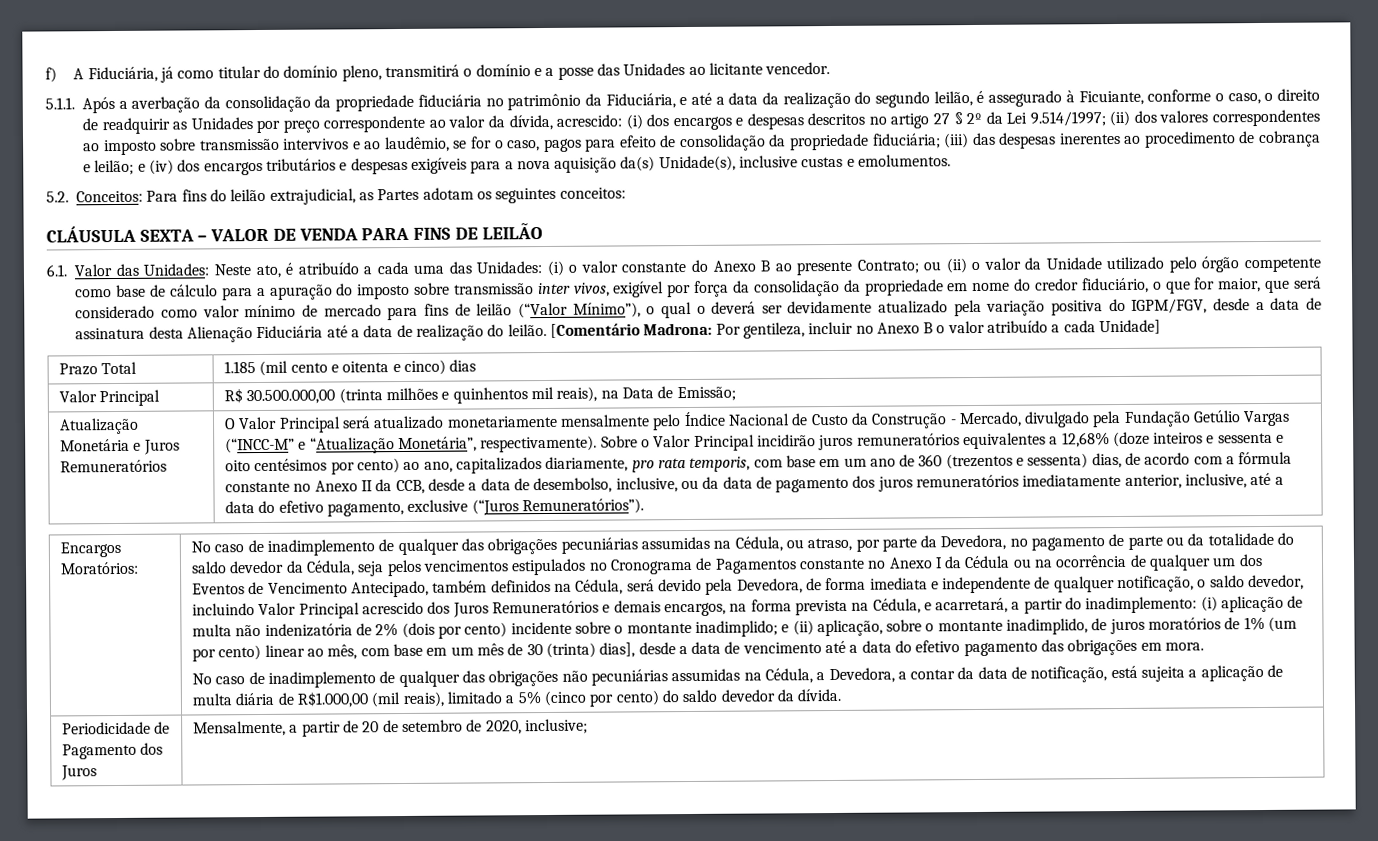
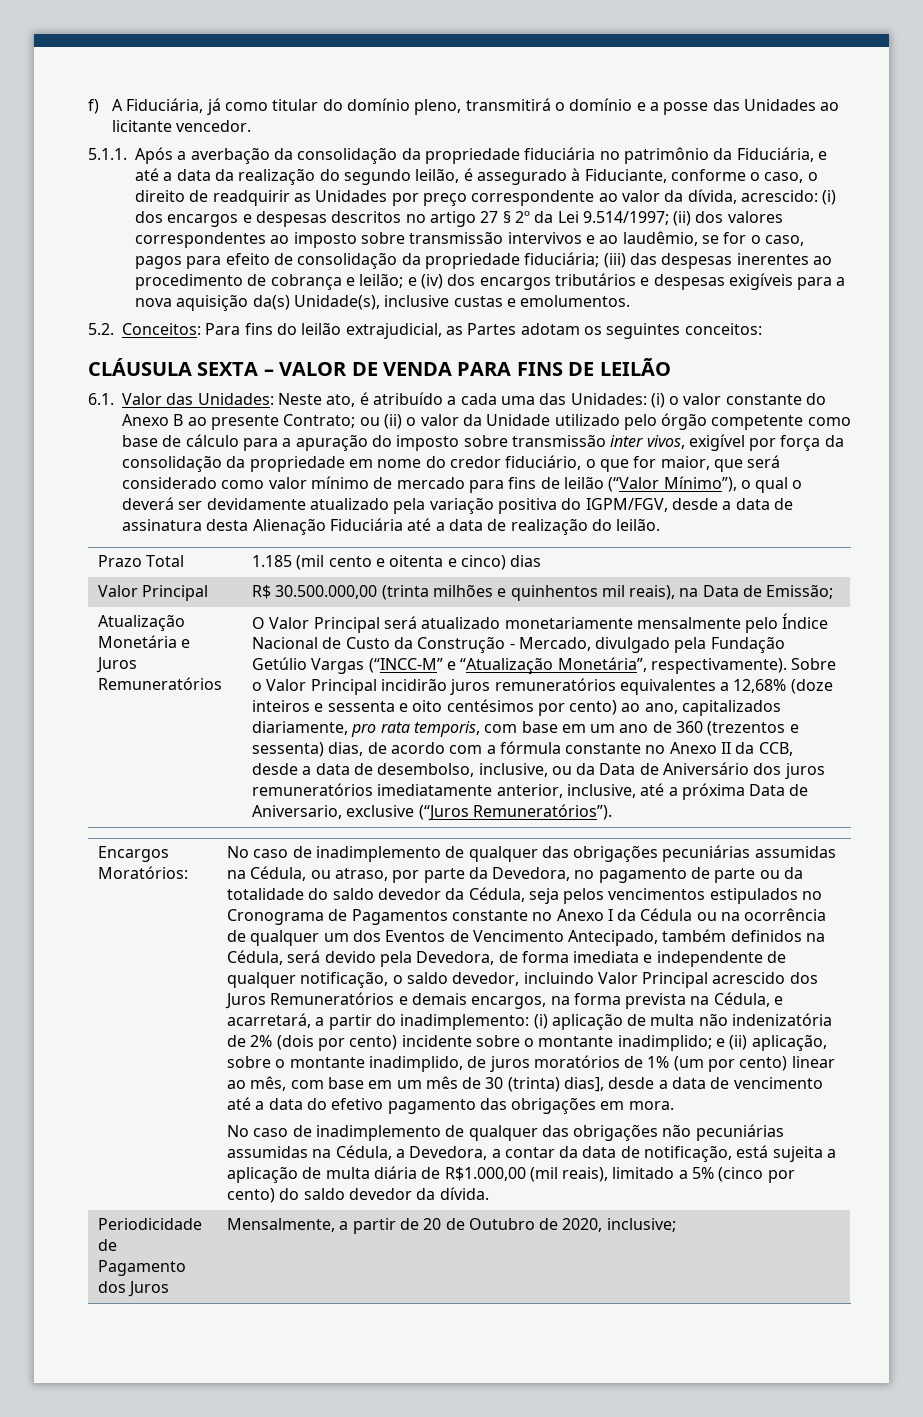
- 5.1.1. Após a averbação da consolidação da propriedade fiduciária no patrimônio da Fiduciária, e até a data da realização do segundo leilão, é assegurado à Ficuiante, conforme o caso, o direito de readquirir as Unidades por preço correspondente ao valor da dívida, acrescido:
+ 5.1.1. Após a averbação da consolidação da propriedade fiduciária no patrimônio da Fiduciária, e até a data da realização do segundo leilão, é assegurado à Fiduciante, conforme o caso, o direito de readquirir as Unidades por preço correspondente ao valor da dívida, acrescido:
- [Comentário Madrona: Por gentileza, incluir no Anexo B o valor atribuído a cada Unidade]
- Sobre o Valor Principal incidirão juros remuneratórios equivalentes a 12,68% (doze inteiros e sessenta e oito centésimos por cento) ao ano, capitalizados diariamente, pro rata temporis, com base em um ano de 360 (trezentos e sessenta) dias, de acordo com a fórmula constante no Anexo II da CCB, desde a data de desembolso, inclusive, ou da data de pagamento dos juros remuneratórios imediatamente anterior, inclusive, até a data do efetivo pagamento, exclusive (“Juros Remuneratórios”).
+ Sobre o Valor Principal incidirão juros remuneratórios equivalentes a 12,68% (doze inteiros e sessenta e oito centésimos por cento) ao ano, capitalizados diariamente, pro rata temporis, com base em um ano de 360 (trezentos e sessenta) dias, de acordo com a fórmula constante no Anexo II da CCB, desde a data de desembolso, inclusive, ou da Data de Aniversário dos juros remuneratórios imediatamente anterior, inclusive, até a próxima Data de Aniversario, exclusive (“Juros Remuneratórios”).
- Periodicidade de Pagamento dos Juros | Mensalmente, a partir de 20 de setembro de 2020, inclusive;
+ Periodicidade de Pagamento dos Juros | Mensalmente, a partir de 20 de Outubro de 2020, inclusive;

